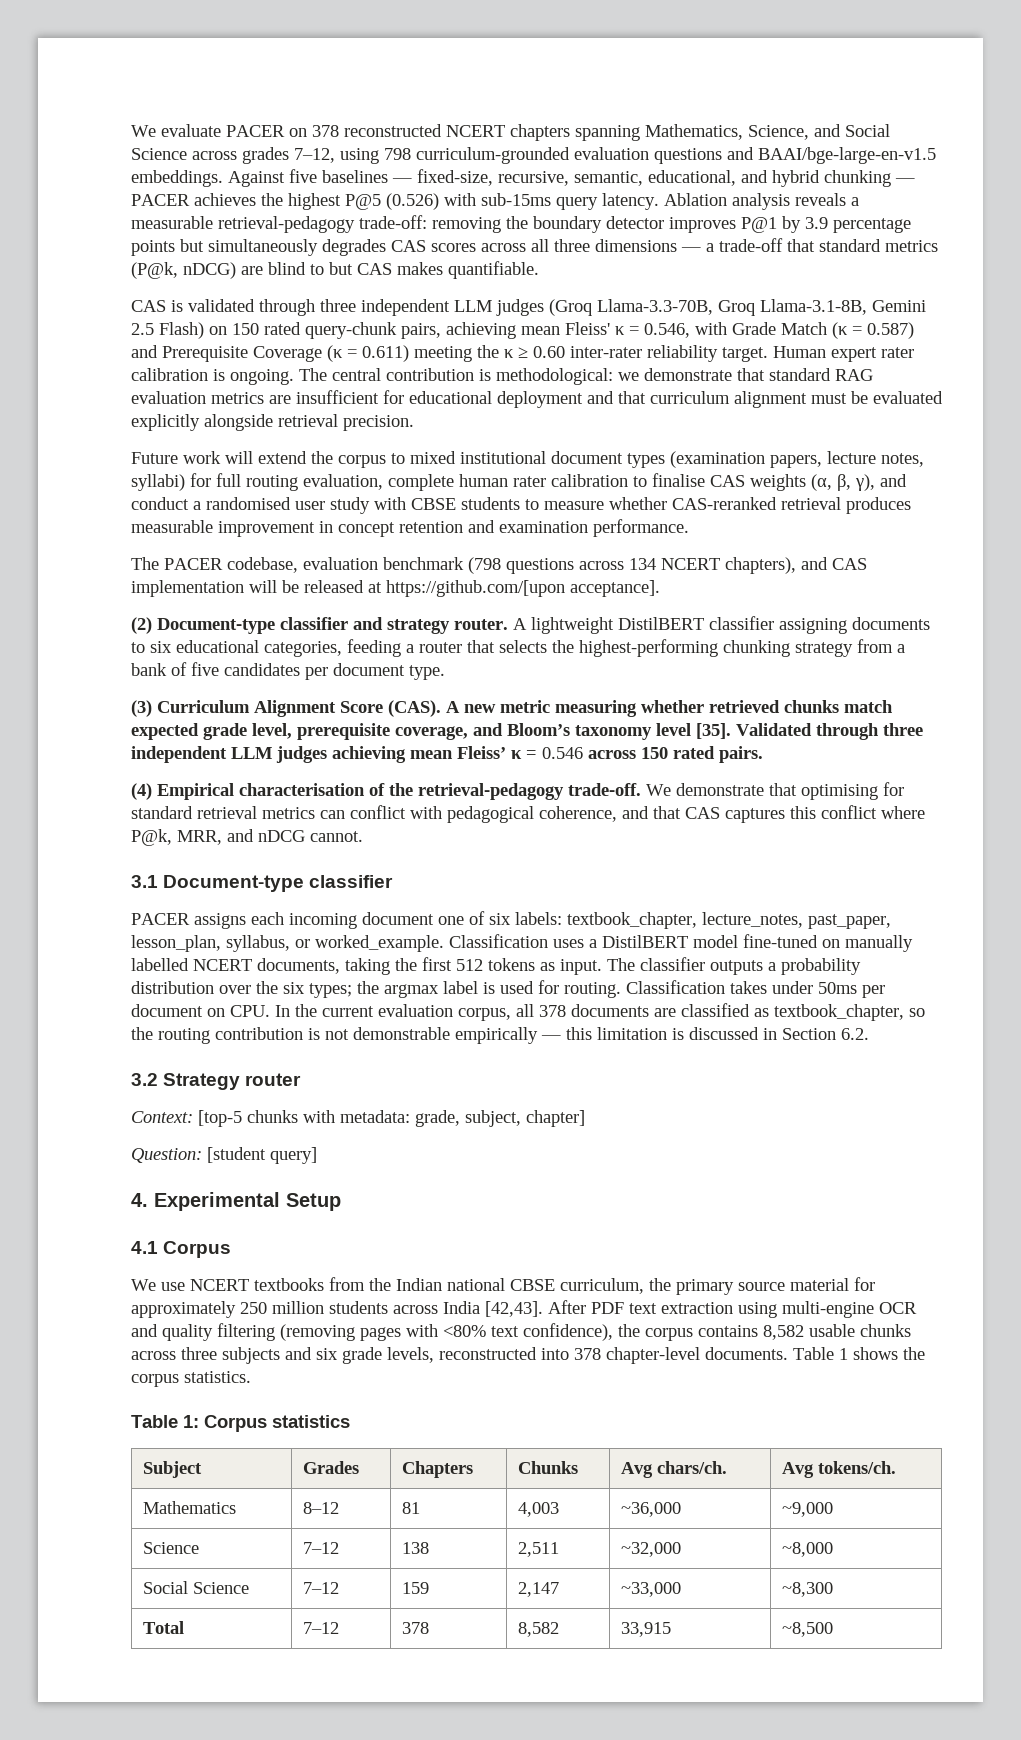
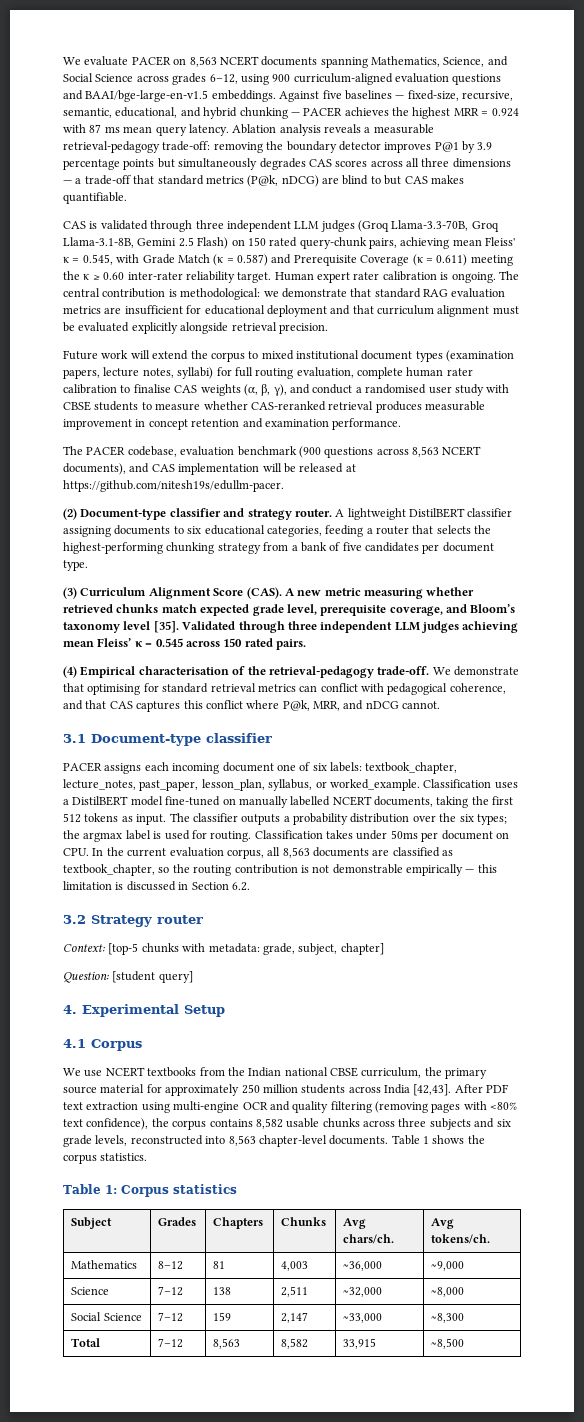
- We evaluate PACER on 378 reconstructed NCERT chapters spanning Mathematics, Science, and Social Science across grades 7–12, using 798 curriculum-grounded evaluation questions and BAAI/bge-large-en-v1.5 embeddings.
+ We evaluate PACER on 8,563 NCERT documents spanning Mathematics, Science, and Social Science across grades 6–12, using 900 curriculum-aligned evaluation questions and BAAI/bge-large-en-v1.5 embeddings.
- Against five baselines — fixed-size, recursive, semantic, educational, and hybrid chunking — PACER achieves the highest P@5 (0.526) with sub-15ms query latency.
+ Against five baselines — fixed-size, recursive, semantic, educational, and hybrid chunking — PACER achieves the highest MRR = 0.924 with 87 ms mean query latency.
- CAS is validated through three independent LLM judges (Groq Llama-3.3-70B, Groq Llama-3.1-8B, Gemini 2.5 Flash) on 150 rated query-chunk pairs, achieving mean Fleiss' κ = 0.546, with Grade Match (κ = 0.587) and Prerequisite Coverage (κ = 0.611) meeting the κ ≥ 0.60 inter-rater reliability target.
+ CAS is validated through three independent LLM judges (Groq Llama-3.3-70B, Groq Llama-3.1-8B, Gemini 2.5 Flash) on 150 rated query-chunk pairs, achieving mean Fleiss' κ = 0.545, with Grade Match (κ = 0.587) and Prerequisite Coverage (κ = 0.611) meeting the κ ≥ 0.60 inter-rater reliability target.
- The PACER codebase, evaluation benchmark (798 questions across 134 NCERT chapters), and CAS implementation will be released at https://github.com/[upon acceptance].
+ The PACER codebase, evaluation benchmark (900 questions across 8,563 NCERT documents), and CAS implementation will be released at https://github.com/nitesh19s/edullm-pacer.
- Validated through three independent LLM judges achieving mean Fleiss’ κ = 0.546 across 150 rated pairs.
+ Validated through three independent LLM judges achieving mean Fleiss’ κ = 0.545 across 150 rated pairs.
- Classification takes under 50ms per document on CPU. In the current evaluation corpus, all 378 documents are classified as textbook_chapter, so the routing contribution is not demonstrable empirically — this limitation is discussed in Section 6.2.
+ Classification takes under 50ms per document on CPU. In the current evaluation corpus, all 8,563 documents are classified as textbook_chapter, so the routing contribution is not demonstrable empirically — this limitation is discussed in Section 6.2.
- After PDF text extraction using multi-engine OCR and quality filtering (removing pages with <80% text confidence), the corpus contains 8,582 usable chunks across three subjects and six grade levels, reconstructed into 378 chapter-level documents.
+ After PDF text extraction using multi-engine OCR and quality filtering (removing pages with <80% text confidence), the corpus contains 8,582 usable chunks across three subjects and six grade levels, reconstructed into 8,563 chapter-level documents.
- Total | 7–12 | 378 | 8,582 | 33,915 | ~8,500
+ Total | 7–12 | 8,563 | 8,582 | 33,915 | ~8,500

